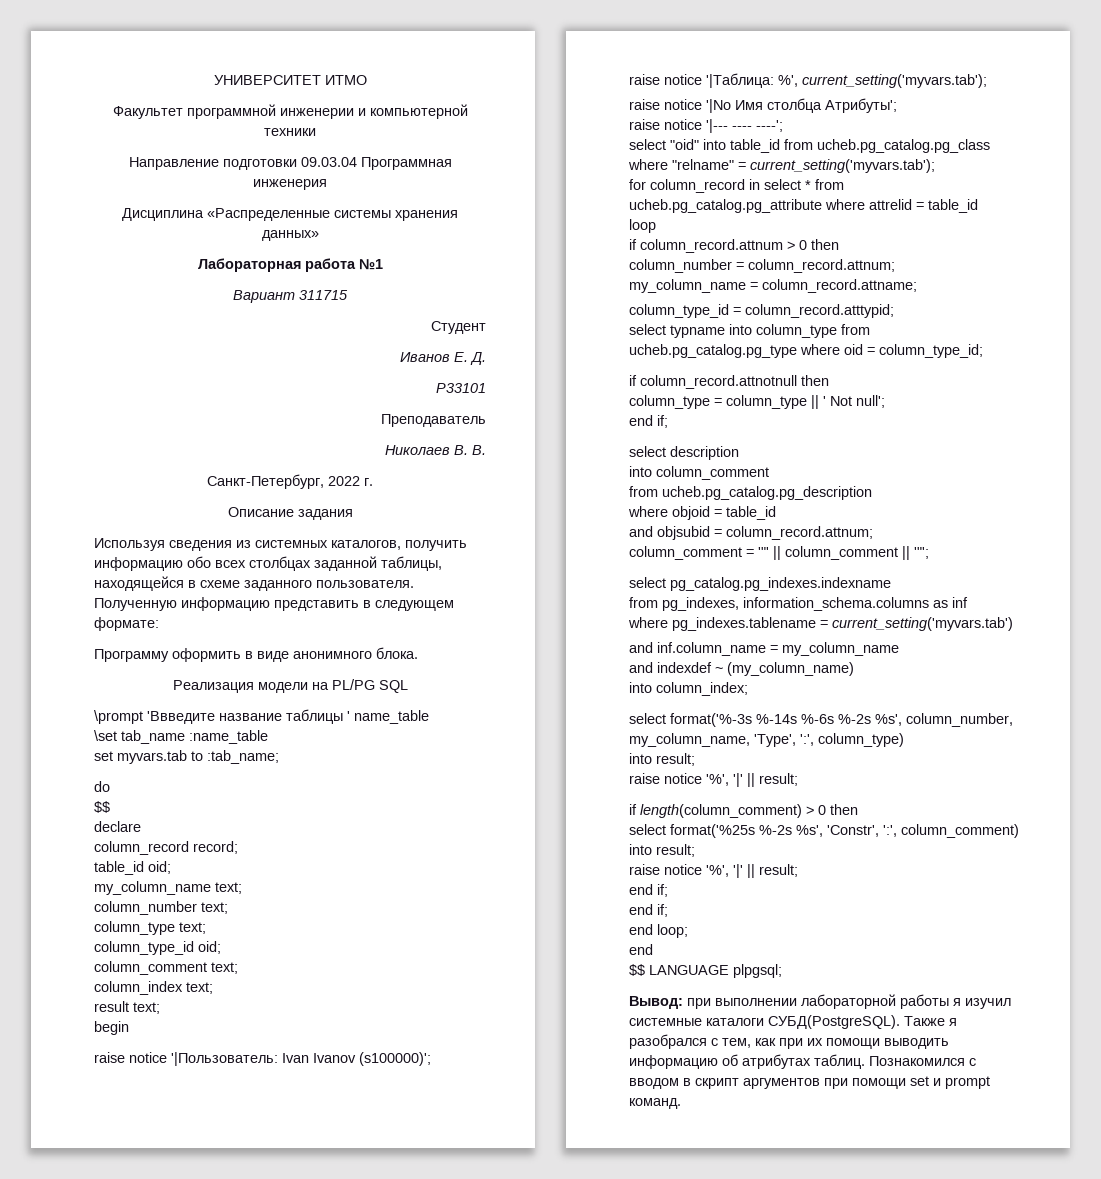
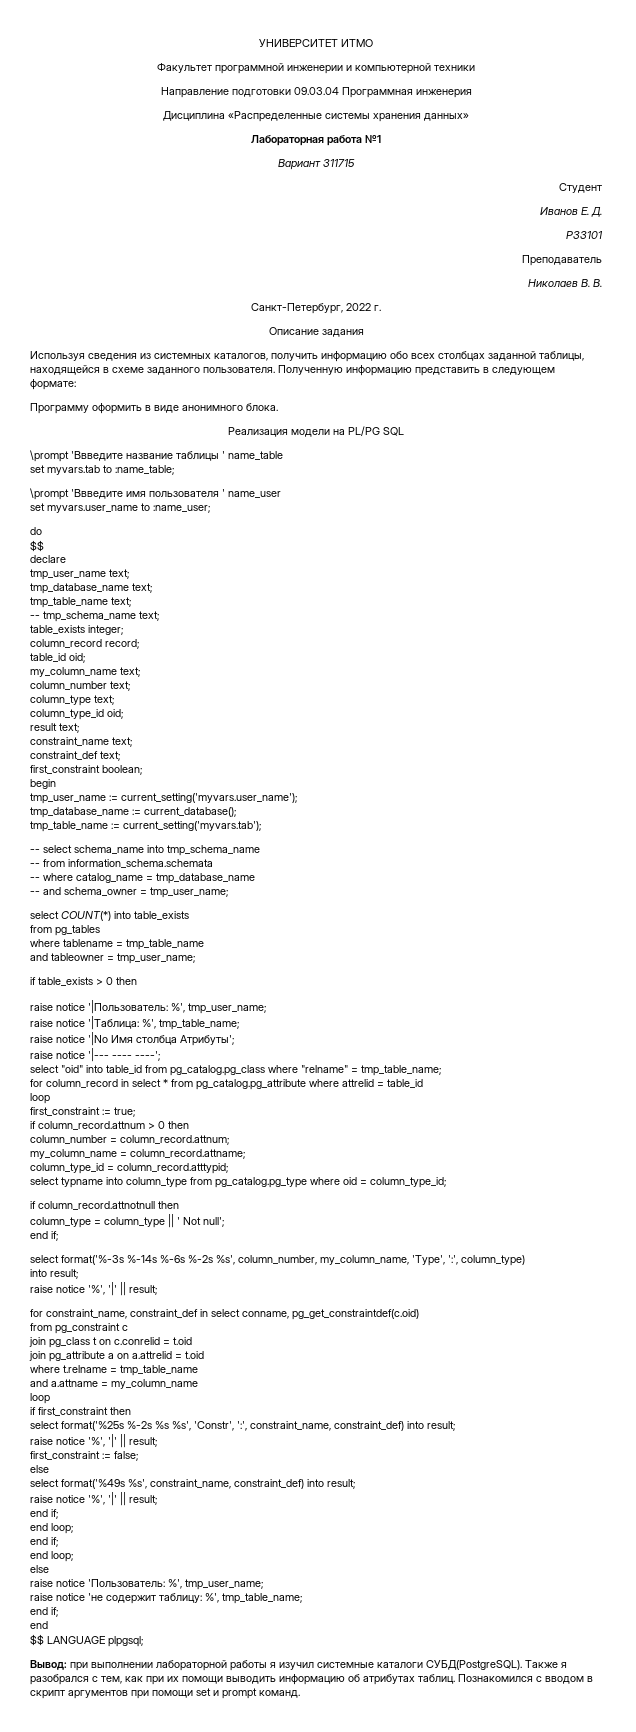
- \set tab_name :name_table
- set myvars.tab to :tab_name;
+ set myvars.tab to :name_table;
+ \prompt 'Ввведите имя пользователя ' name_user
+ set myvars.user_name to :name_user;
  do
  $$
  declare
+ tmp_user_name text;
+ tmp_database_name text;
+ tmp_table_name text;
+ -- tmp_schema_name text;
+ table_exists integer;
- column_comment text;
- column_index text;
  result text;
+ constraint_name text;
+ constraint_def text;
+ first_constraint boolean;
  begin
+ tmp_user_name := current_setting('myvars.user_name');
+ tmp_database_name := current_database();
+ tmp_table_name := current_setting('myvars.tab');
+ -- select schema_name into tmp_schema_name
+ -- from information_schema.schemata
+ -- where catalog_name = tmp_database_name
+ -- and schema_owner = tmp_user_name;
+ select COUNT(*) into table_exists
+ from pg_tables
+ where tablename = tmp_table_name
+ and tableowner = tmp_user_name;
+ if table_exists > 0 then
- raise notice '|Пользователь: Ivan Ivanov (s100000)';
+ raise notice '|Пользователь: %', tmp_user_name;
- raise notice '|Таблица: %', current_setting('myvars.tab');
+ raise notice '|Таблица: %', tmp_table_name;
- select "oid" into table_id from ucheb.pg_catalog.pg_class where "relname" = current_setting('myvars.tab');
+ select "oid" into table_id from pg_catalog.pg_class where "relname" = tmp_table_name;
- for column_record in select * from ucheb.pg_catalog.pg_attribute where attrelid = table_id
+ for column_record in select * from pg_catalog.pg_attribute where attrelid = table_id
+ first_constraint := true;
- select typname into column_type from ucheb.pg_catalog.pg_type where oid = column_type_id;
+ select typname into column_type from pg_catalog.pg_type where oid = column_type_id;
- select description
- into column_comment
- from ucheb.pg_catalog.pg_description
- where objoid = table_id
- and objsubid = column_record.attnum;
- column_comment = '"' || column_comment || '"';
- select pg_catalog.pg_indexes.indexname
- from pg_indexes, information_schema.columns as inf
- where pg_indexes.tablename = current_setting('myvars.tab')
- and inf.column_name = my_column_name
- and indexdef ~ (my_column_name)
- into column_index;
- if length(column_comment) > 0 then
+ for constraint_name, constraint_def in select conname, pg_get_constraintdef(c.oid)
+ from pg_constraint c
+ join pg_class t on c.conrelid = t.oid
+ join pg_attribute a on a.attrelid = t.oid
+ where t.relname = tmp_table_name
+ and a.attname = my_column_name
+ loop
+ if first_constraint then
- select format('%25s %-2s %s', 'Constr', ':', column_comment) into result;
+ select format('%25s %-2s %s %s', 'Constr', ':', constraint_name, constraint_def) into result;
+ raise notice '%', '|' || result;
+ first_constraint := false;
+ else
+ select format('%49s %s', constraint_name, constraint_def) into result;
  raise notice '%', '|' || result;
  end if;
+ end loop;
  end if;
  end loop;
+ else
+ raise notice 'Пользователь: %', tmp_user_name;
+ raise notice 'не содержит таблицу: %', tmp_table_name;
+ end if;

